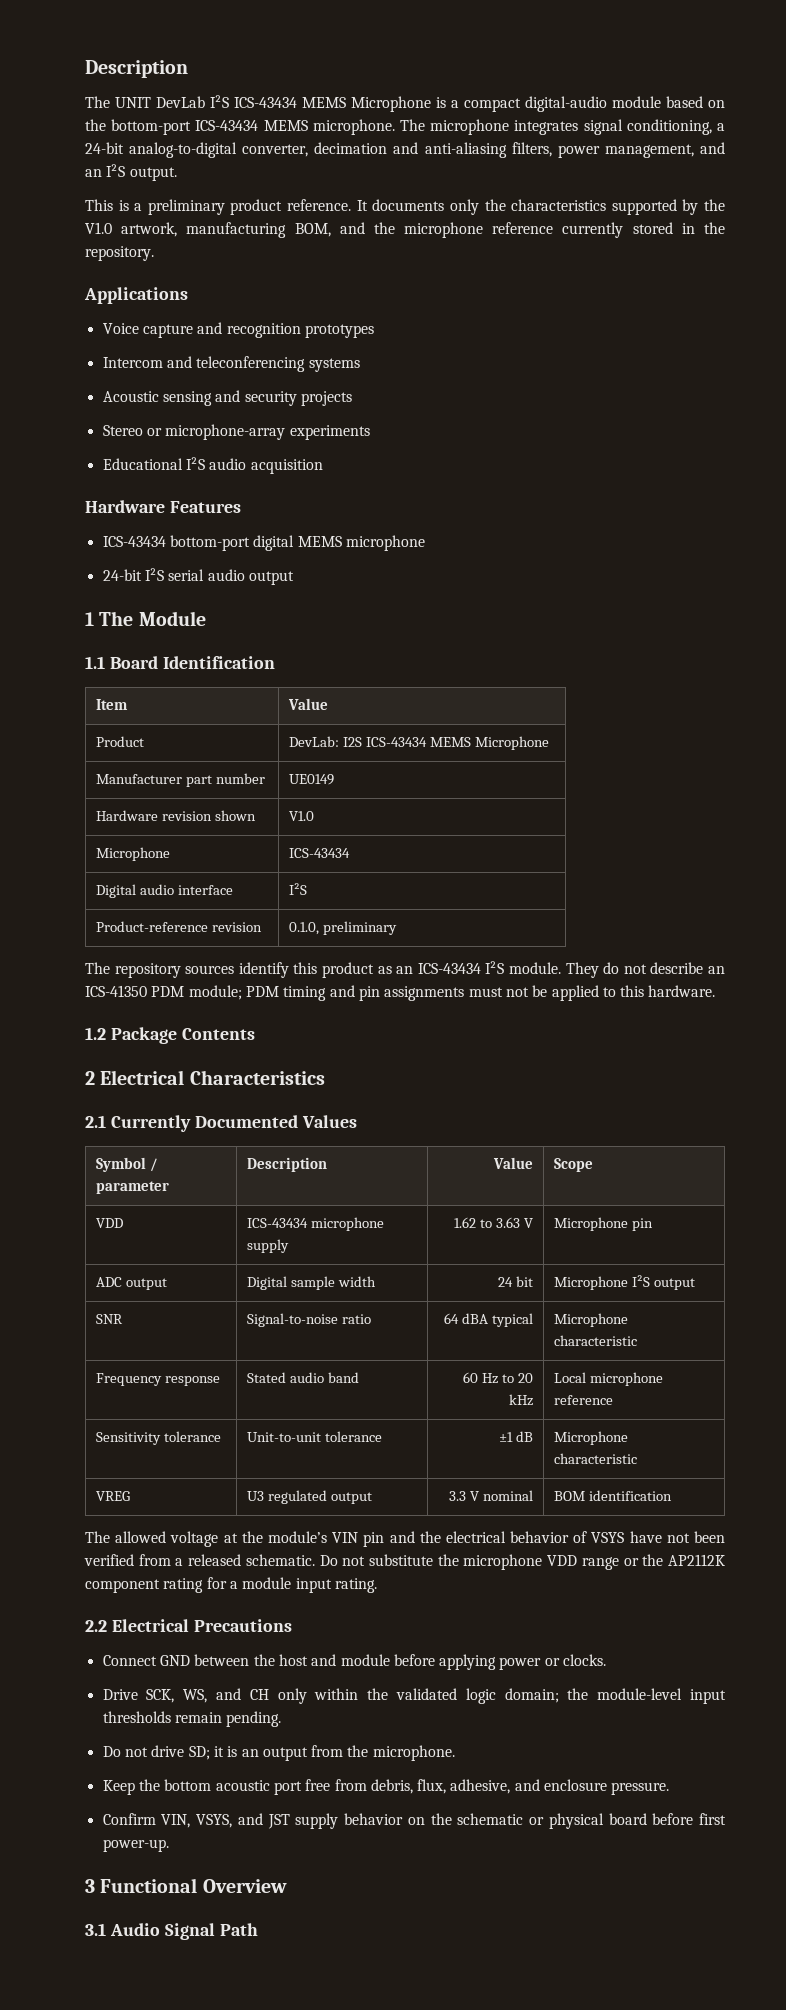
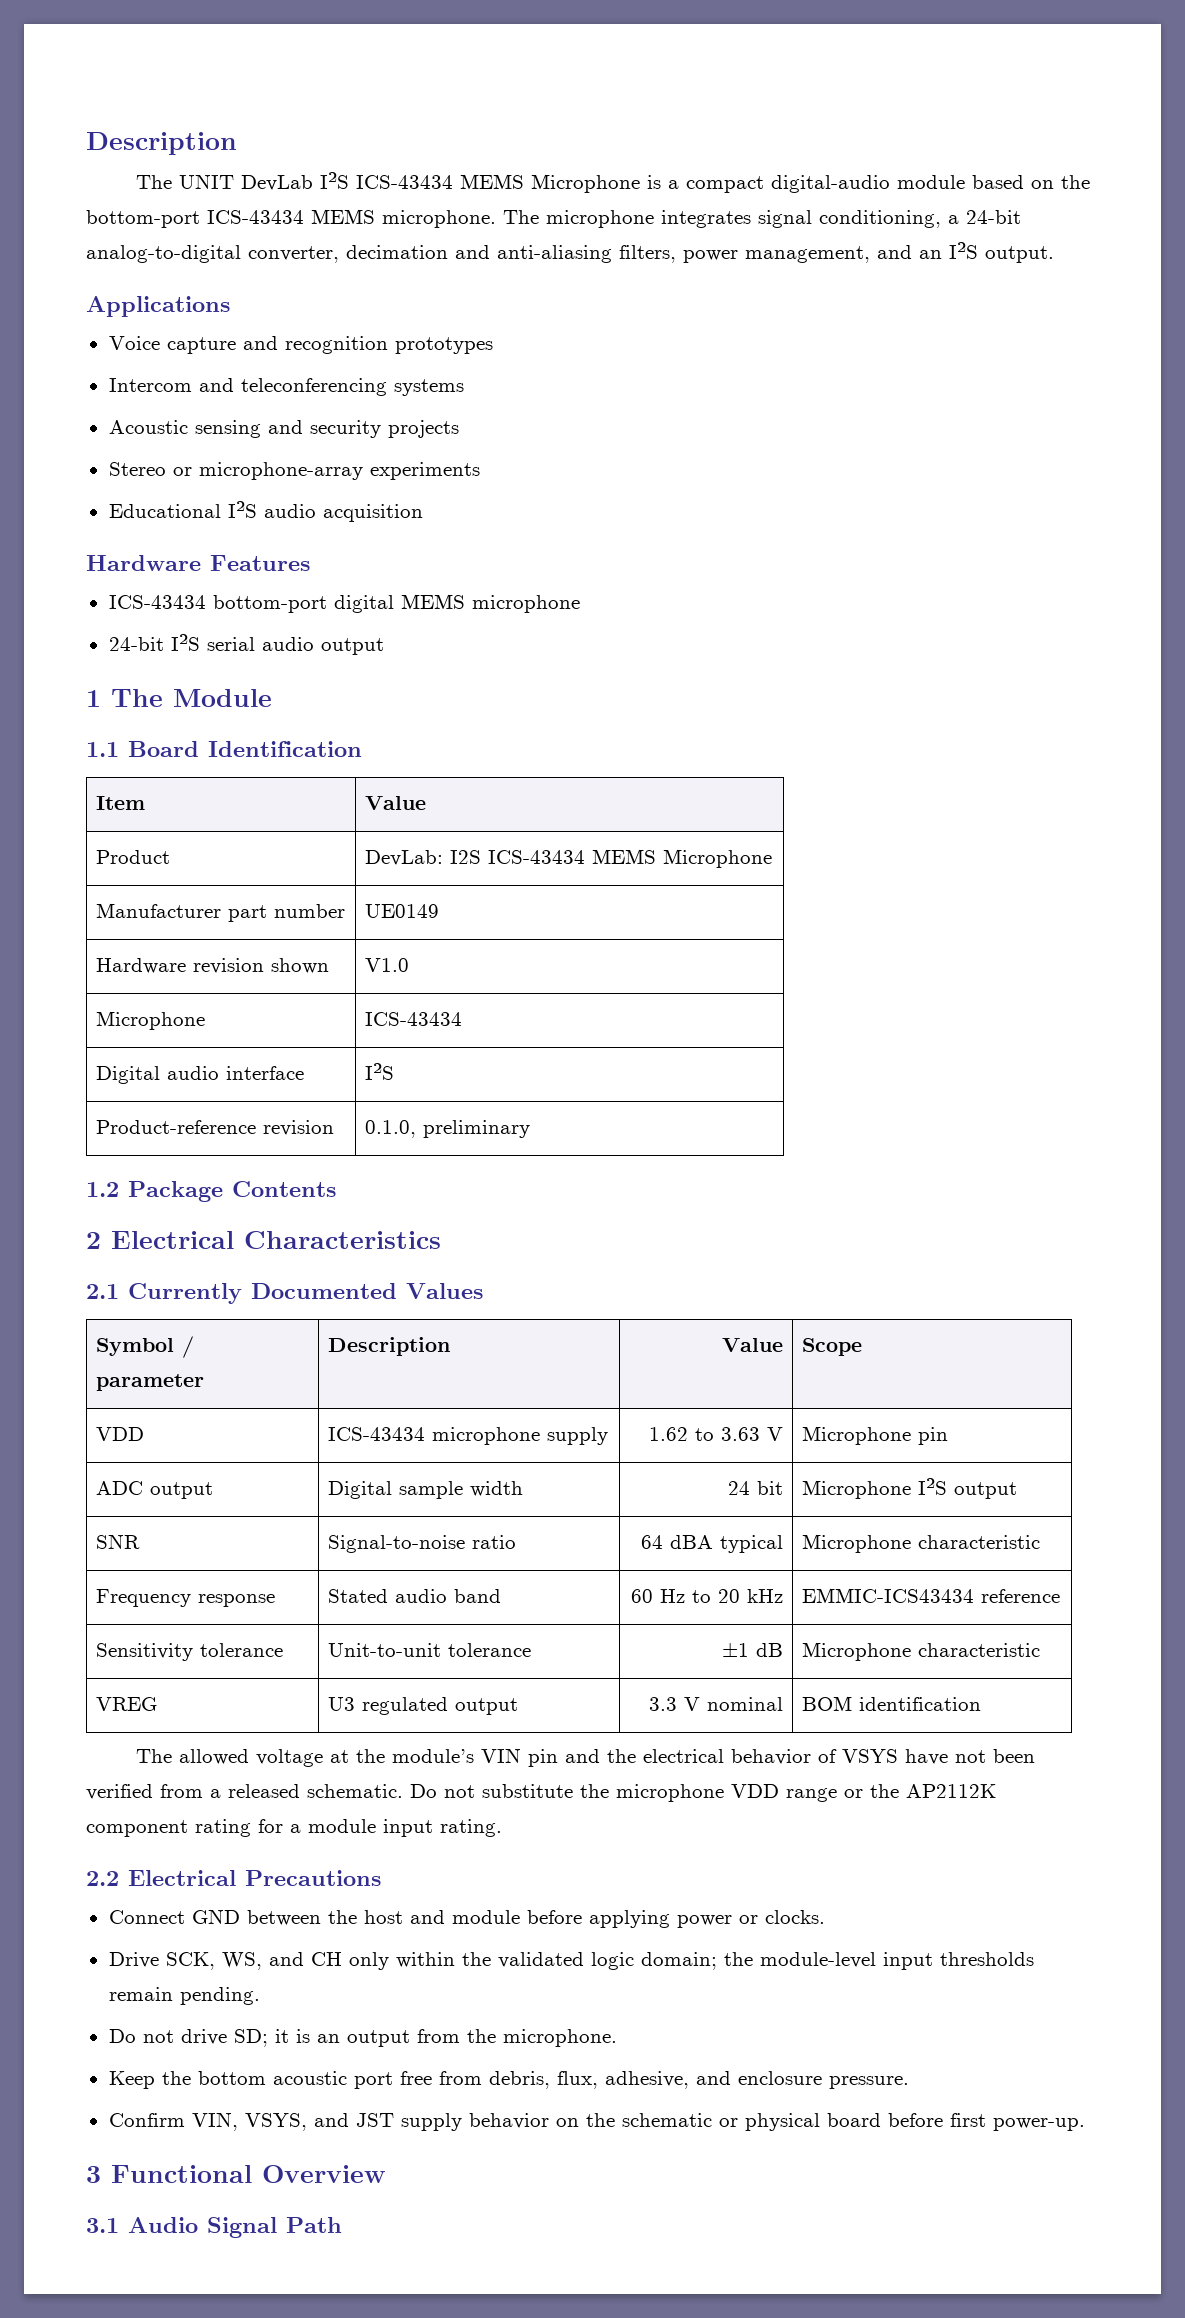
- This is a preliminary product reference. It documents only the characteristics supported by the V1.0 artwork, manufacturing BOM, and the microphone reference currently stored in the repository.
- The repository sources identify this product as an ICS-43434 I²S module. They do not describe an ICS-41350 PDM module; PDM timing and pin assignments must not be applied to this hardware.
- Frequency response | Stated audio band | 60 Hz to 20 kHz | Local microphone reference
+ Frequency response | Stated audio band | 60 Hz to 20 kHz | EMMIC-ICS43434 reference

